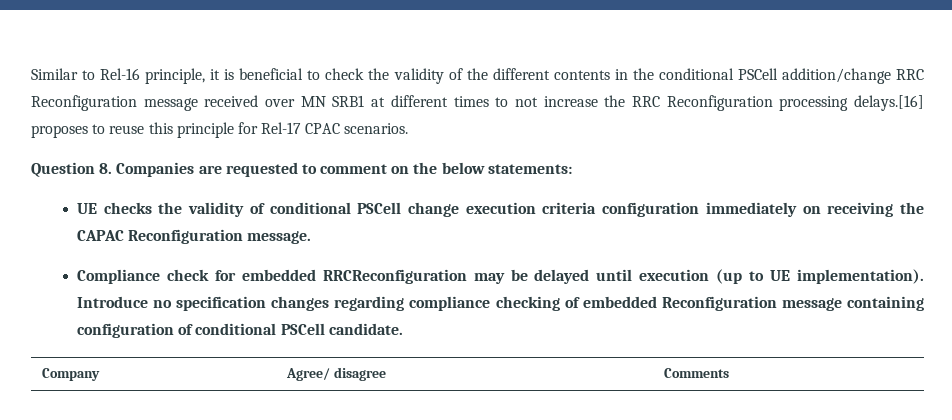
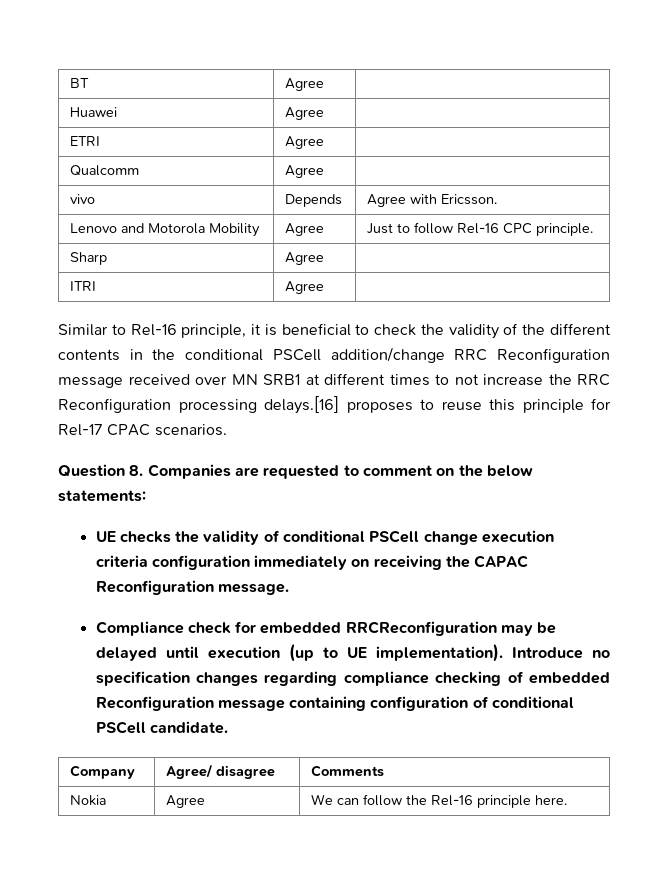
+ BT | Agree |
+ Huawei | Agree |
+ ETRI | Agree |
+ Qualcomm | Agree |
+ vivo | Depends | Agree with Ericsson.
+ Lenovo and Motorola Mobility | Agree | Just to follow Rel-16 CPC principle.
+ Sharp | Agree |
+ ITRI | Agree |
+ Nokia | Agree | We can follow the Rel-16 principle here.

